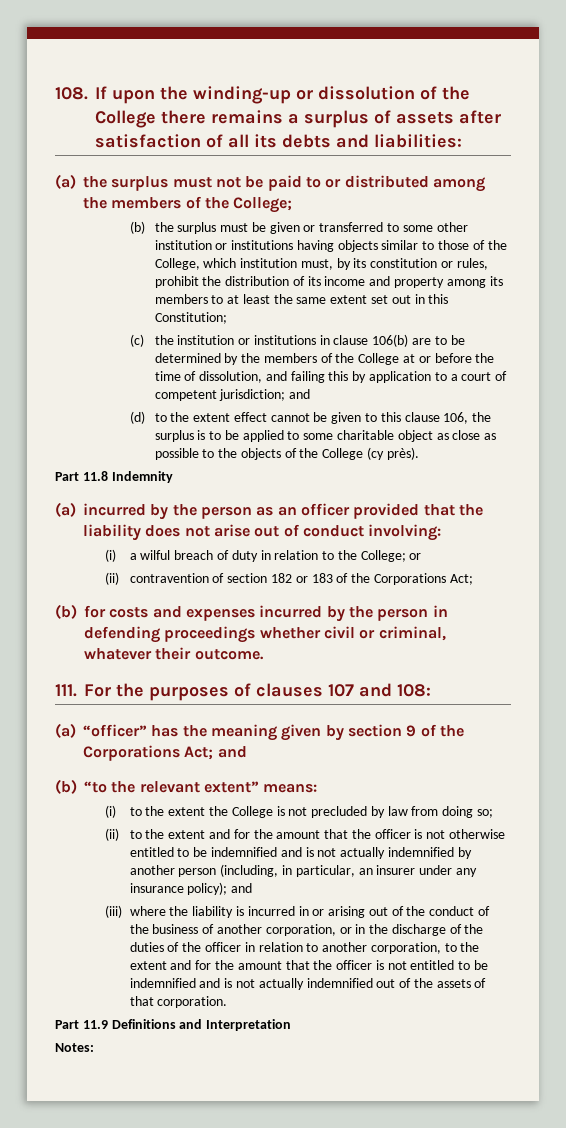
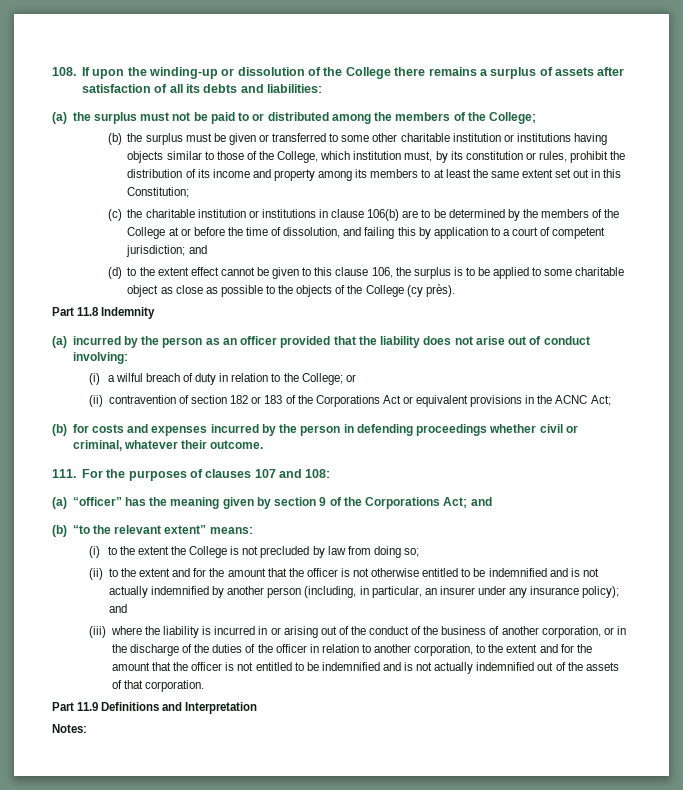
- (b) the surplus must be given or transferred to some other institution or institutions having objects similar to those of the College, which institution must, by its constitution or rules, prohibit the distribution of its income and property among its members to at least the same extent set out in this Constitution;
+ (b) the surplus must be given or transferred to some other charitable institution or institutions having objects similar to those of the College, which institution must, by its constitution or rules, prohibit the distribution of its income and property among its members to at least the same extent set out in this Constitution;
- (c) the institution or institutions in clause 106(b) are to be determined by the members of the College at or before the time of dissolution, and failing this by application to a court of competent jurisdiction; and
+ (c) the charitable institution or institutions in clause 106(b) are to be determined by the members of the College at or before the time of dissolution, and failing this by application to a court of competent jurisdiction; and
- (ii) contravention of section 182 or 183 of the Corporations Act;
+ (ii) contravention of section 182 or 183 of the Corporations Act or equivalent provisions in the ACNC Act;

